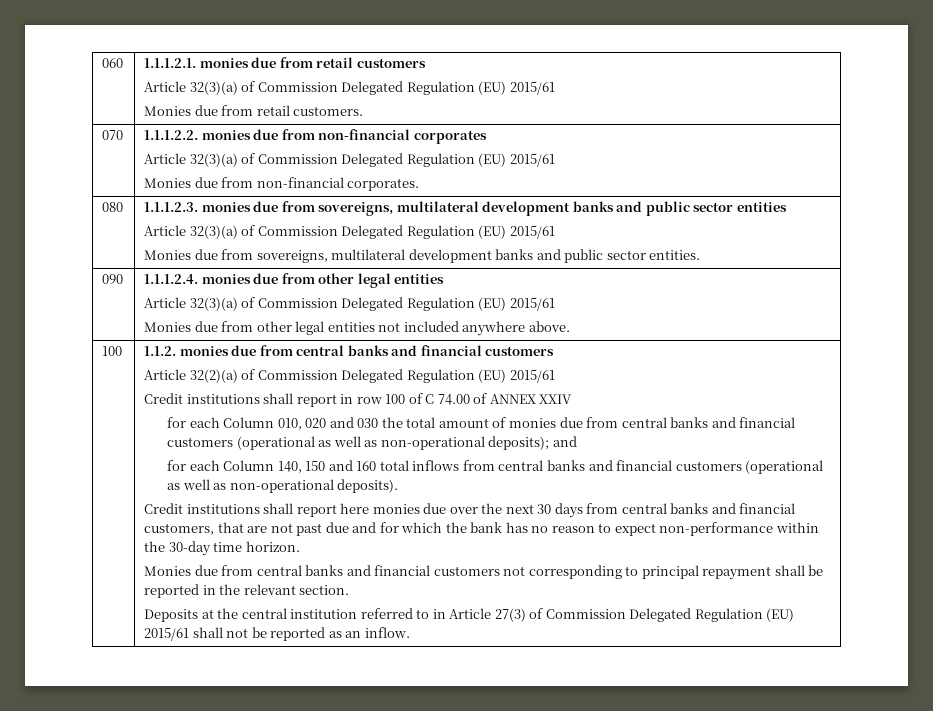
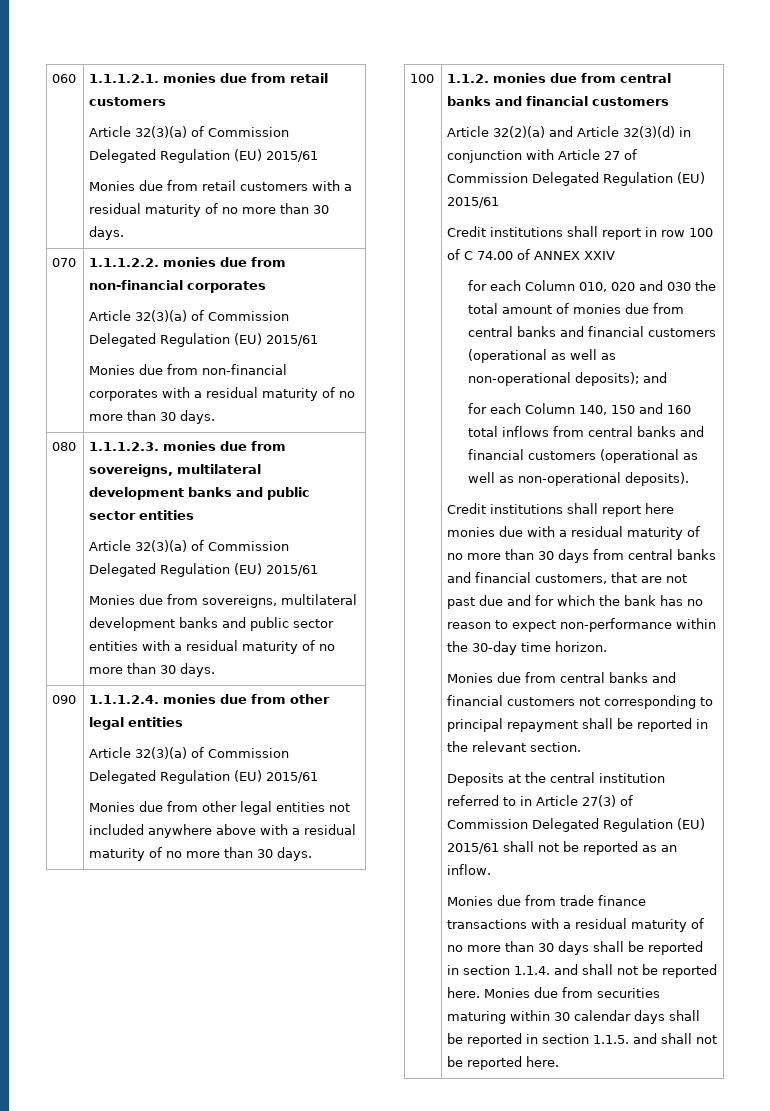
  060 | 1.1.1.2.1. monies due from retail customers
  Article 32(3)(a) of Commission Delegated Regulation (EU) 2015/61
- Monies due from retail customers.
+ Monies due from retail customers with a residual maturity of no more than 30 days.
  070 | 1.1.1.2.2. monies due from non-financial corporates
  Article 32(3)(a) of Commission Delegated Regulation (EU) 2015/61
- Monies due from non-financial corporates.
+ Monies due from non-financial corporates with a residual maturity of no more than 30 days.
- Monies due from sovereigns, multilateral development banks and public sector entities.
+ Monies due from sovereigns, multilateral development banks and public sector entities with a residual maturity of no more than 30 days.
  090 | 1.1.1.2.4. monies due from other legal entities
  Article 32(3)(a) of Commission Delegated Regulation (EU) 2015/61
- Monies due from other legal entities not included anywhere above.
+ Monies due from other legal entities not included anywhere above with a residual maturity of no more than 30 days.
- Article 32(2)(a) of Commission Delegated Regulation (EU) 2015/61
+ Article 32(2)(a) and Article 32(3)(d) in conjunction with Article 27 of Commission Delegated Regulation (EU) 2015/61
- Credit institutions shall report here monies due over the next 30 days from central banks and financial customers, that are not past due and for which the bank has no reason to expect non-performance within the 30-day time horizon.
+ Credit institutions shall report here monies due with a residual maturity of no more than 30 days from central banks and financial customers, that are not past due and for which the bank has no reason to expect non-performance within the 30-day time horizon.
+ Monies due from trade finance transactions with a residual maturity of no more than 30 days shall be reported in section 1.1.4. and shall not be reported here. Monies due from securities maturing within 30 calendar days shall be reported in section 1.1.5. and shall not be reported here.

